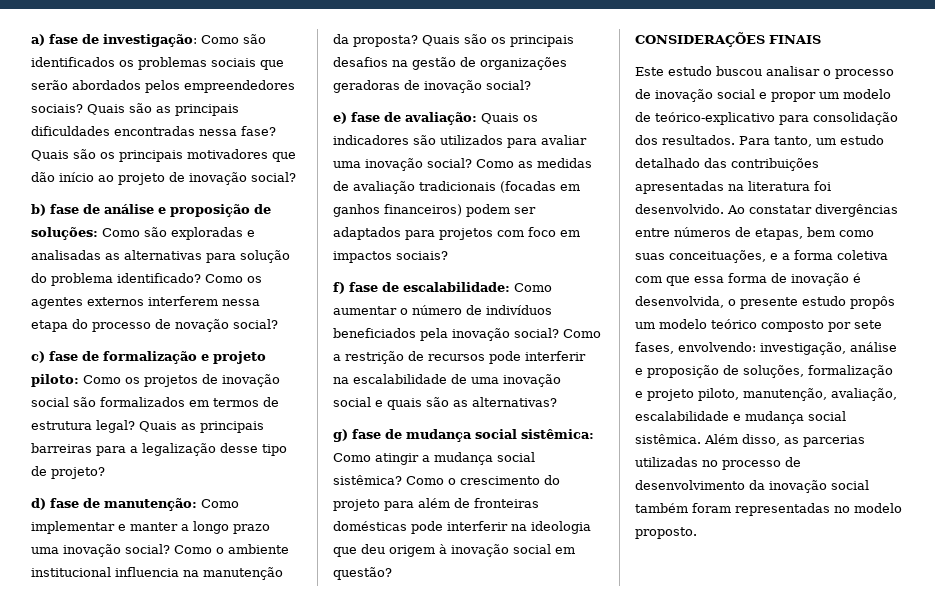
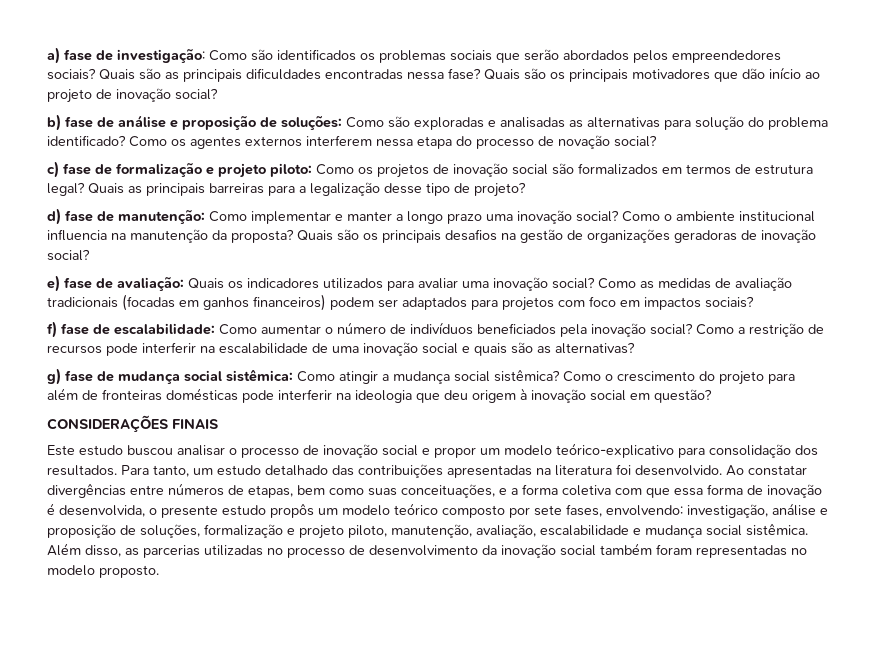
- e) fase de avaliação: Quais os indicadores são utilizados para avaliar uma inovação social?
+ e) fase de avaliação: Quais os indicadores utilizados para avaliar uma inovação social?
- Este estudo buscou analisar o processo de inovação social e propor um modelo de teórico-explicativo para consolidação dos resultados.
+ Este estudo buscou analisar o processo de inovação social e propor um modelo teórico-explicativo para consolidação dos resultados.

